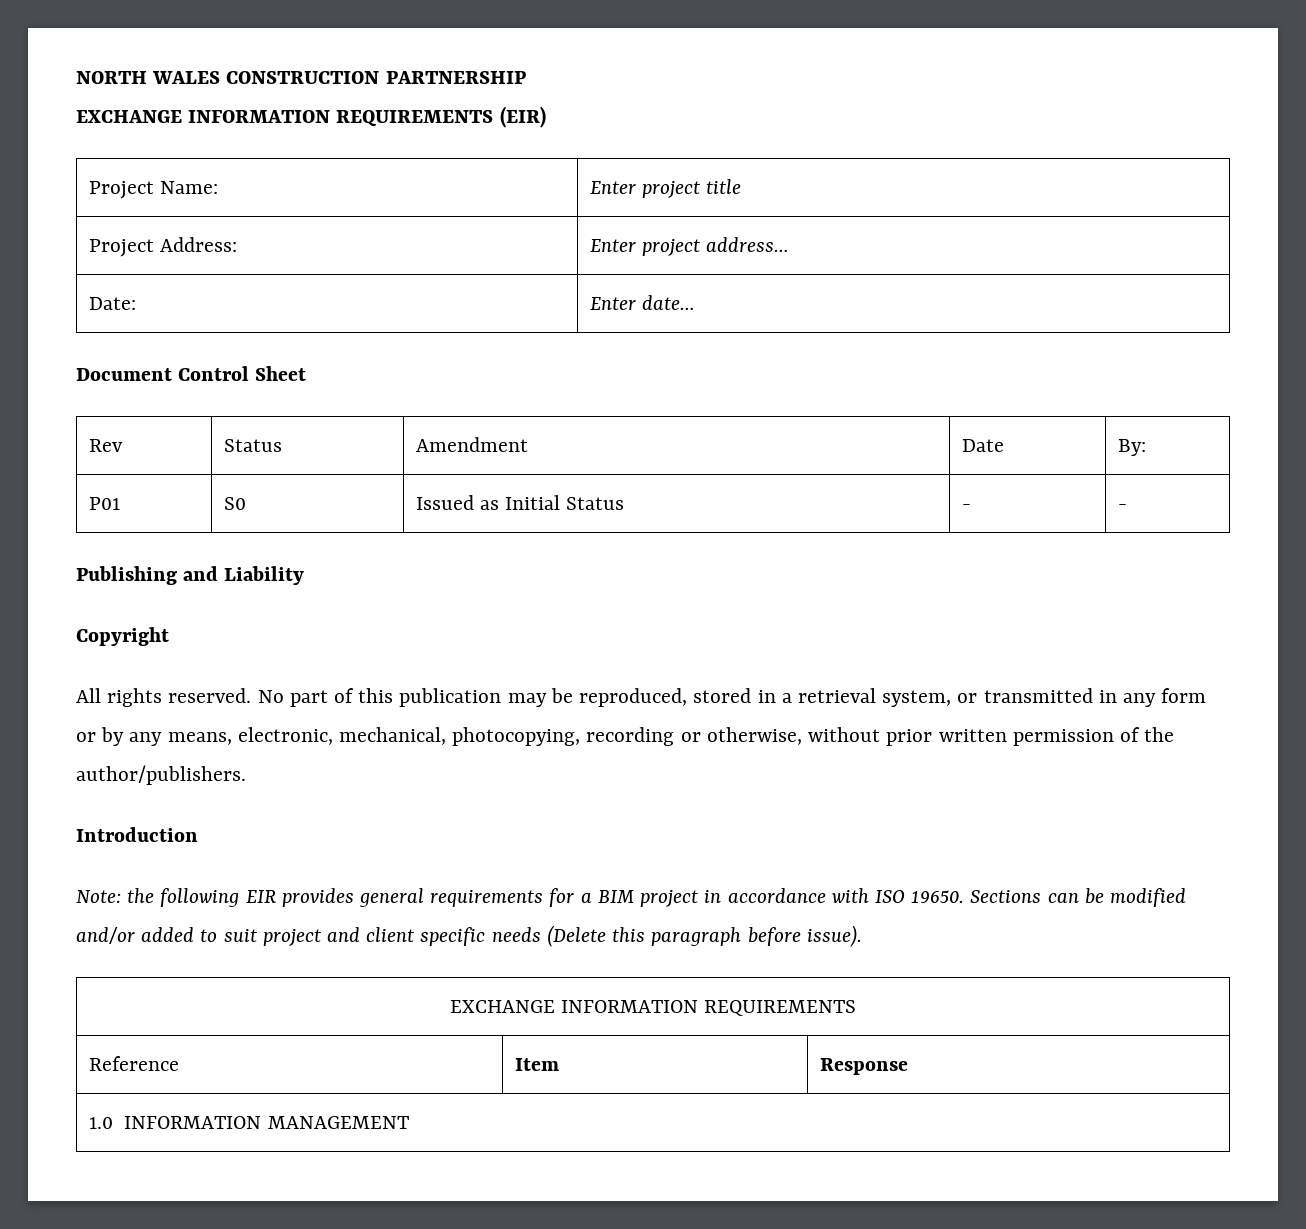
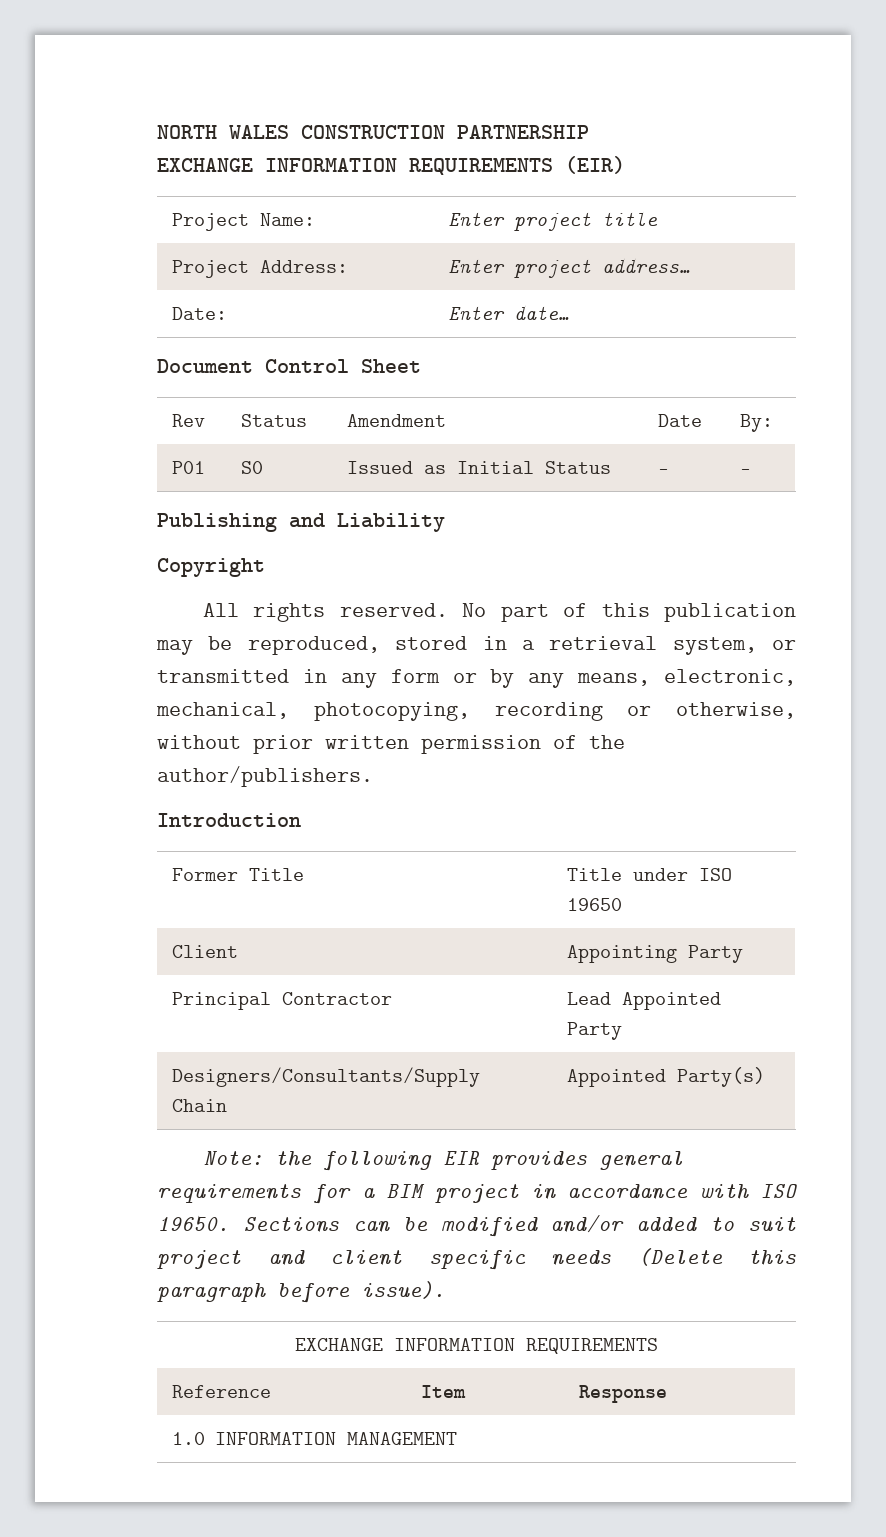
+ Former Title | Title under ISO 19650
+ Client | Appointing Party
+ Principal Contractor | Lead Appointed Party
+ Designers/Consultants/Supply Chain | Appointed Party(s)

